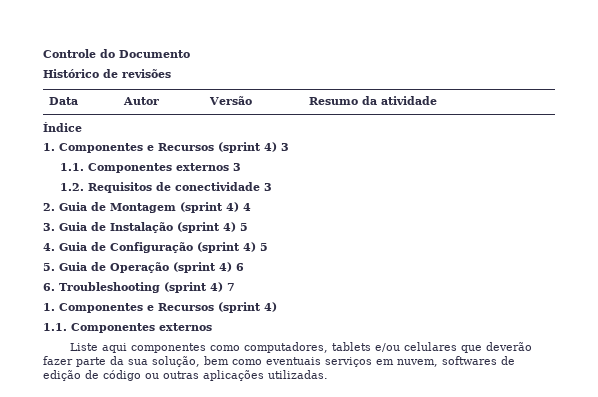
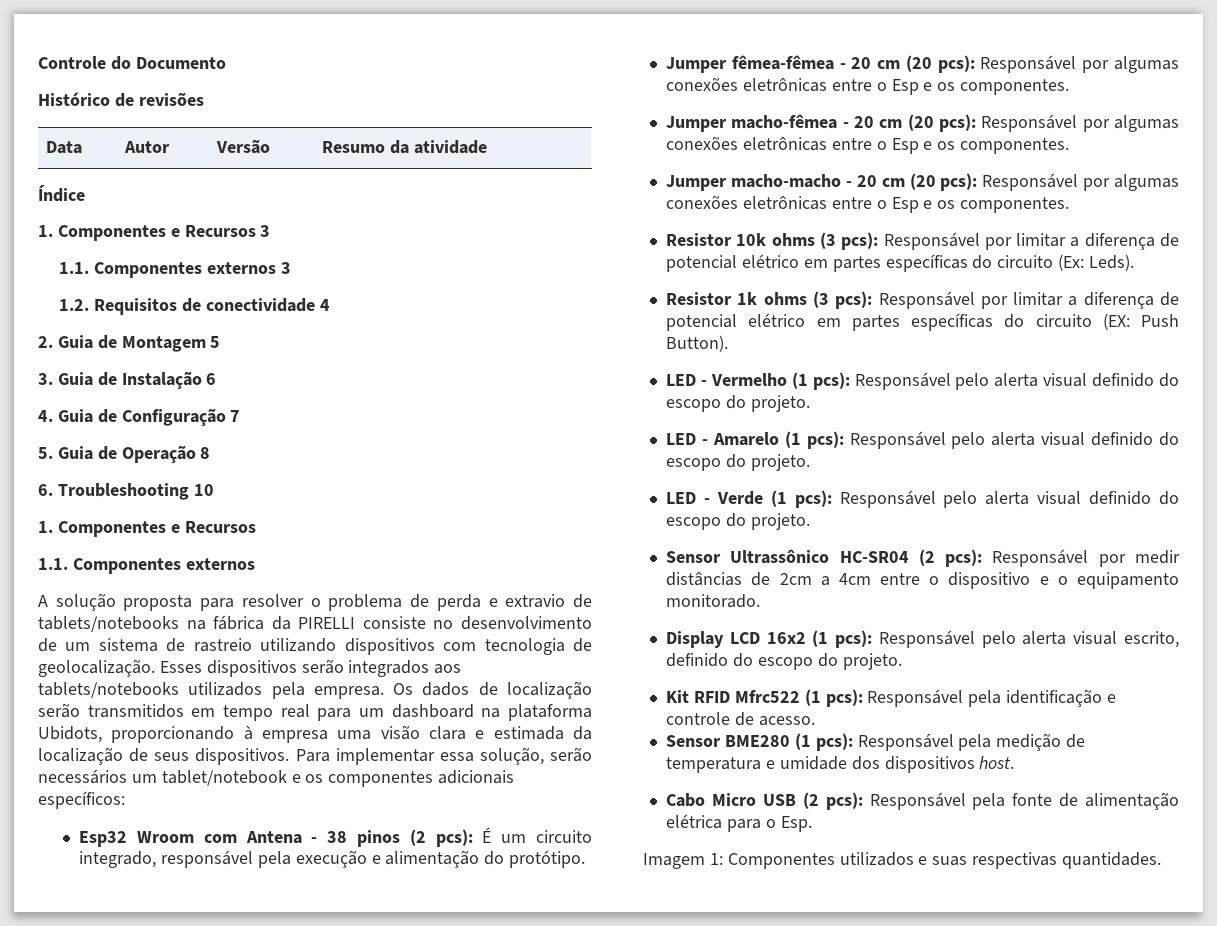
- 1. Componentes e Recursos (sprint 4) 3
+ 1. Componentes e Recursos 3
- 1.2. Requisitos de conectividade 3
+ 1.2. Requisitos de conectividade 4
- 2. Guia de Montagem (sprint 4) 4
+ 2. Guia de Montagem 5
- 3. Guia de Instalação (sprint 4) 5
+ 3. Guia de Instalação 6
- 4. Guia de Configuração (sprint 4) 5
+ 4. Guia de Configuração 7
- 5. Guia de Operação (sprint 4) 6
+ 5. Guia de Operação 8
- 6. Troubleshooting (sprint 4) 7
- 1. Componentes e Recursos (sprint 4)
+ 6. Troubleshooting 10
+ 1. Componentes e Recursos
- Liste aqui componentes como computadores, tablets e/ou celulares que deverão fazer parte da sua solução, bem como eventuais serviços em nuvem, softwares de edição de código ou outras aplicações utilizadas.
+ A solução proposta para resolver o problema de perda e extravio de tablets/notebooks na fábrica da PIRELLI consiste no desenvolvimento de um sistema de rastreio utilizando dispositivos com tecnologia de geolocalização. Esses dispositivos serão integrados aos tablets/notebooks utilizados pela empresa. Os dados de localização serão transmitidos em tempo real para um dashboard na plataforma Ubidots, proporcionando à empresa uma visão clara e estimada da localização de seus dispositivos. Para implementar essa solução, serão necessários um tablet/notebook e os componentes adicionais específicos:
+ Esp32 Wroom com Antena - 38 pinos (2 pcs): É um circuito integrado, responsável pela execução e alimentação do protótipo.
+ Jumper fêmea-fêmea - 20 cm (20 pcs): Responsável por algumas conexões eletrônicas entre o Esp e os componentes.
+ Jumper macho-fêmea - 20 cm (20 pcs): Responsável por algumas conexões eletrônicas entre o Esp e os componentes.
+ Jumper macho-macho - 20 cm (20 pcs): Responsável por algumas conexões eletrônicas entre o Esp e os componentes.
+ Resistor 10k ohms (3 pcs): Responsável por limitar a diferença de potencial elétrico em partes específicas do circuito (Ex: Leds).
+ Resistor 1k ohms (3 pcs): Responsável por limitar a diferença de potencial elétrico em partes específicas do circuito (EX: Push Button).
+ LED - Vermelho (1 pcs): Responsável pelo alerta visual definido do escopo do projeto.
+ LED - Amarelo (1 pcs): Responsável pelo alerta visual definido do escopo do projeto.
+ LED - Verde (1 pcs): Responsável pelo alerta visual definido do escopo do projeto.
+ Sensor Ultrassônico HC-SR04 (2 pcs): Responsável por medir distâncias de 2cm a 4cm entre o dispositivo e o equipamento monitorado.
+ Display LCD 16x2 (1 pcs): Responsável pelo alerta visual escrito, definido do escopo do projeto.
+ Kit RFID Mfrc522 (1 pcs): Responsável pela identificação e controle de acesso.
+ Sensor BME280 (1 pcs): Responsável pela medição de temperatura e umidade dos dispositivos host.
+ Cabo Micro USB (2 pcs): Responsável pela fonte de alimentação elétrica para o Esp.
+ Imagem 1: Componentes utilizados e suas respectivas quantidades.

